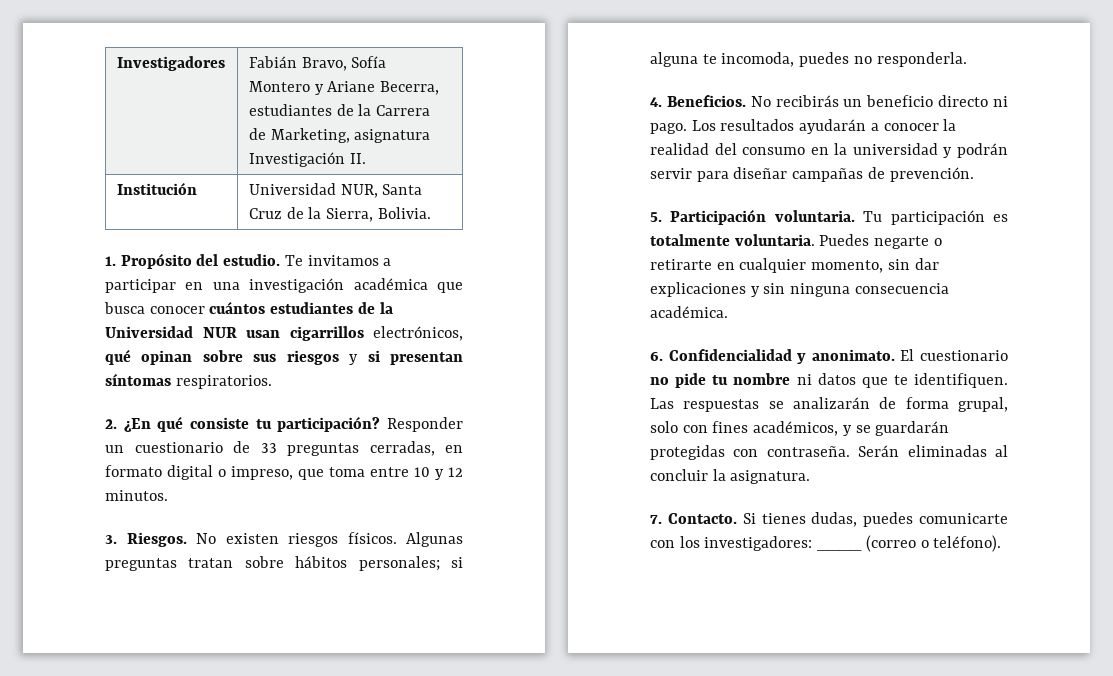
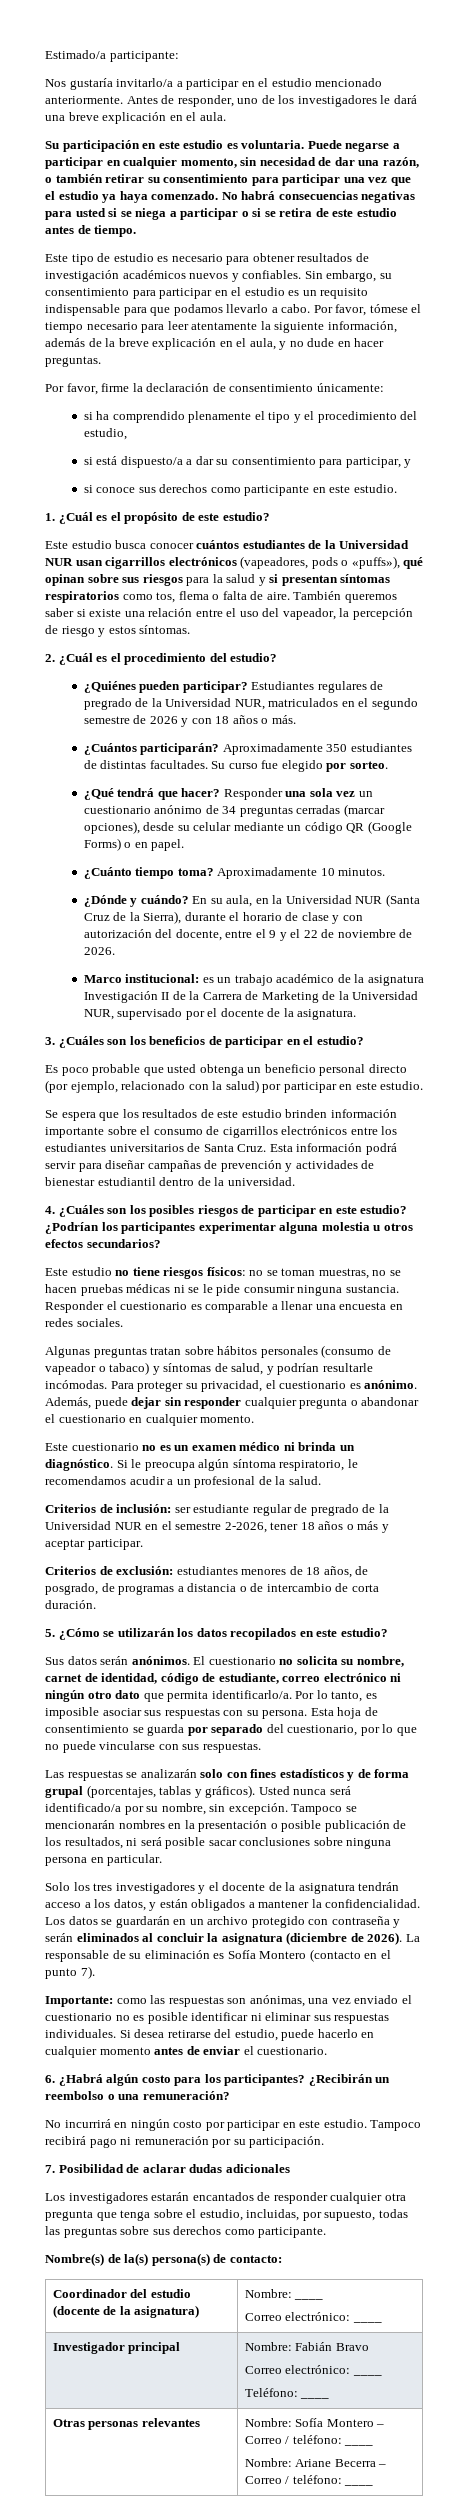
- Investigadores | Fabián Bravo, Sofía Montero y Ariane Becerra, estudiantes de la Carrera de Marketing, asignatura Investigación II.
- Institución | Universidad NUR, Santa Cruz de la Sierra, Bolivia.
- 1. Propósito del estudio. Te invitamos a participar en una investigación académica que busca conocer cuántos estudiantes de la Universidad NUR usan cigarrillos electrónicos, qué opinan sobre sus riesgos y si presentan síntomas respiratorios.
- 2. ¿En qué consiste tu participación? Responder un cuestionario de 33 preguntas cerradas, en formato digital o impreso, que toma entre 10 y 12 minutos.
- 3. Riesgos. No existen riesgos físicos. Algunas preguntas tratan sobre hábitos personales; si alguna te incomoda, puedes no responderla.
- 4. Beneficios. No recibirás un beneficio directo ni pago. Los resultados ayudarán a conocer la realidad del consumo en la universidad y podrán servir para diseñar campañas de prevención.
- 5. Participación voluntaria. Tu participación es totalmente voluntaria. Puedes negarte o retirarte en cualquier momento, sin dar explicaciones y sin ninguna consecuencia académica.
- 6. Confidencialidad y anonimato. El cuestionario no pide tu nombre ni datos que te identifiquen. Las respuestas se analizarán de forma grupal, solo con fines académicos, y se guardarán protegidas con contraseña. Serán eliminadas al concluir la asignatura.
- 7. Contacto. Si tienes dudas, puedes comunicarte con los investigadores: ____ (correo o teléfono).
+ Estimado/a participante:
+ Nos gustaría invitarlo/a a participar en el estudio mencionado anteriormente. Antes de responder, uno de los investigadores le dará una breve explicación en el aula.
+ Su participación en este estudio es voluntaria. Puede negarse a participar en cualquier momento, sin necesidad de dar una razón, o también retirar su consentimiento para participar una vez que el estudio ya haya comenzado. No habrá consecuencias negativas para usted si se niega a participar o si se retira de este estudio antes de tiempo.
+ Este tipo de estudio es necesario para obtener resultados de investigación académicos nuevos y confiables. Sin embargo, su consentimiento para participar en el estudio es un requisito indispensable para que podamos llevarlo a cabo. Por favor, tómese el tiempo necesario para leer atentamente la siguiente información, además de la breve explicación en el aula, y no dude en hacer preguntas.
+ Por favor, firme la declaración de consentimiento únicamente:
+ si ha comprendido plenamente el tipo y el procedimiento del estudio,
+ si está dispuesto/a a dar su consentimiento para participar, y
+ si conoce sus derechos como participante en este estudio.
+ 1. ¿Cuál es el propósito de este estudio?
+ Este estudio busca conocer cuántos estudiantes de la Universidad NUR usan cigarrillos electrónicos (vapeadores, pods o «puffs»), qué opinan sobre sus riesgos para la salud y si presentan síntomas respiratorios como tos, flema o falta de aire. También queremos saber si existe una relación entre el uso del vapeador, la percepción de riesgo y estos síntomas.
+ 2. ¿Cuál es el procedimiento del estudio?
+ ¿Quiénes pueden participar? Estudiantes regulares de pregrado de la Universidad NUR, matriculados en el segundo semestre de 2026 y con 18 años o más.
+ ¿Cuántos participarán? Aproximadamente 350 estudiantes de distintas facultades. Su curso fue elegido por sorteo.
+ ¿Qué tendrá que hacer? Responder una sola vez un cuestionario anónimo de 34 preguntas cerradas (marcar opciones), desde su celular mediante un código QR (Google Forms) o en papel.
+ ¿Cuánto tiempo toma? Aproximadamente 10 minutos.
+ ¿Dónde y cuándo? En su aula, en la Universidad NUR (Santa Cruz de la Sierra), durante el horario de clase y con autorización del docente, entre el 9 y el 22 de noviembre de 2026.
+ Marco institucional: es un trabajo académico de la asignatura Investigación II de la Carrera de Marketing de la Universidad NUR, supervisado por el docente de la asignatura.
+ 3. ¿Cuáles son los beneficios de participar en el estudio?
+ Es poco probable que usted obtenga un beneficio personal directo (por ejemplo, relacionado con la salud) por participar en este estudio.
+ Se espera que los resultados de este estudio brinden información importante sobre el consumo de cigarrillos electrónicos entre los estudiantes universitarios de Santa Cruz. Esta información podrá servir para diseñar campañas de prevención y actividades de bienestar estudiantil dentro de la universidad.
+ 4. ¿Cuáles son los posibles riesgos de participar en este estudio? ¿Podrían los participantes experimentar alguna molestia u otros efectos secundarios?
+ Este estudio no tiene riesgos físicos: no se toman muestras, no se hacen pruebas médicas ni se le pide consumir ninguna sustancia. Responder el cuestionario es comparable a llenar una encuesta en redes sociales.
+ Algunas preguntas tratan sobre hábitos personales (consumo de vapeador o tabaco) y síntomas de salud, y podrían resultarle incómodas. Para proteger su privacidad, el cuestionario es anónimo. Además, puede dejar sin responder cualquier pregunta o abandonar el cuestionario en cualquier momento.
+ Este cuestionario no es un examen médico ni brinda un diagnóstico. Si le preocupa algún síntoma respiratorio, le recomendamos acudir a un profesional de la salud.
+ Criterios de inclusión: ser estudiante regular de pregrado de la Universidad NUR en el semestre 2-2026, tener 18 años o más y aceptar participar.
+ Criterios de exclusión: estudiantes menores de 18 años, de posgrado, de programas a distancia o de intercambio de corta duración.
+ 5. ¿Cómo se utilizarán los datos recopilados en este estudio?
+ Sus datos serán anónimos. El cuestionario no solicita su nombre, carnet de identidad, código de estudiante, correo electrónico ni ningún otro dato que permita identificarlo/a. Por lo tanto, es imposible asociar sus respuestas con su persona. Esta hoja de consentimiento se guarda por separado del cuestionario, por lo que no puede vincularse con sus respuestas.
+ Las respuestas se analizarán solo con fines estadísticos y de forma grupal (porcentajes, tablas y gráficos). Usted nunca será identificado/a por su nombre, sin excepción. Tampoco se mencionarán nombres en la presentación o posible publicación de los resultados, ni será posible sacar conclusiones sobre ninguna persona en particular.
+ Solo los tres investigadores y el docente de la asignatura tendrán acceso a los datos, y están obligados a mantener la confidencialidad. Los datos se guardarán en un archivo protegido con contraseña y serán eliminados al concluir la asignatura (diciembre de 2026). La responsable de su eliminación es Sofía Montero (contacto en el punto 7).
+ Importante: como las respuestas son anónimas, una vez enviado el cuestionario no es posible identificar ni eliminar sus respuestas individuales. Si desea retirarse del estudio, puede hacerlo en cualquier momento antes de enviar el cuestionario.
+ 6. ¿Habrá algún costo para los participantes? ¿Recibirán un reembolso o una remuneración?
+ No incurrirá en ningún costo por participar en este estudio. Tampoco recibirá pago ni remuneración por su participación.
+ 7. Posibilidad de aclarar dudas adicionales
+ Los investigadores estarán encantados de responder cualquier otra pregunta que tenga sobre el estudio, incluidas, por supuesto, todas las preguntas sobre sus derechos como participante.
+ Nombre(s) de la(s) persona(s) de contacto:
+ Coordinador del estudio (docente de la asignatura) | Nombre: ____
+ Correo electrónico: ____
+ Investigador principal | Nombre: Fabián Bravo
+ Correo electrónico: ____
+ Teléfono: ____
+ Otras personas relevantes | Nombre: Sofía Montero – Correo / teléfono: ____
+ Nombre: Ariane Becerra – Correo / teléfono: ____

